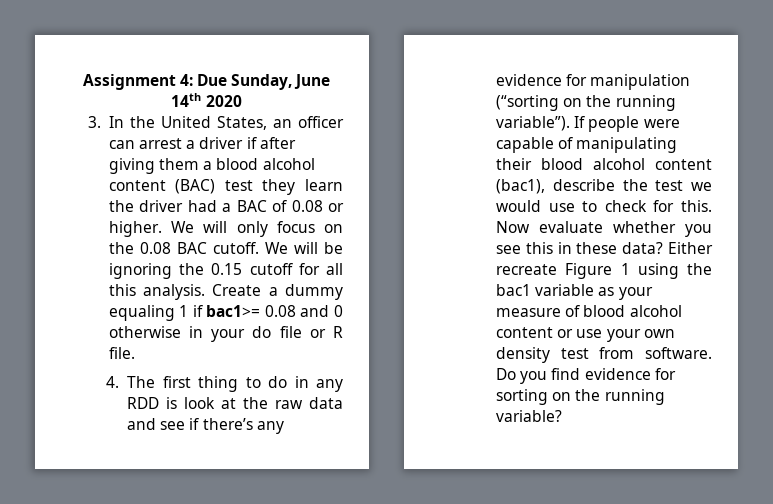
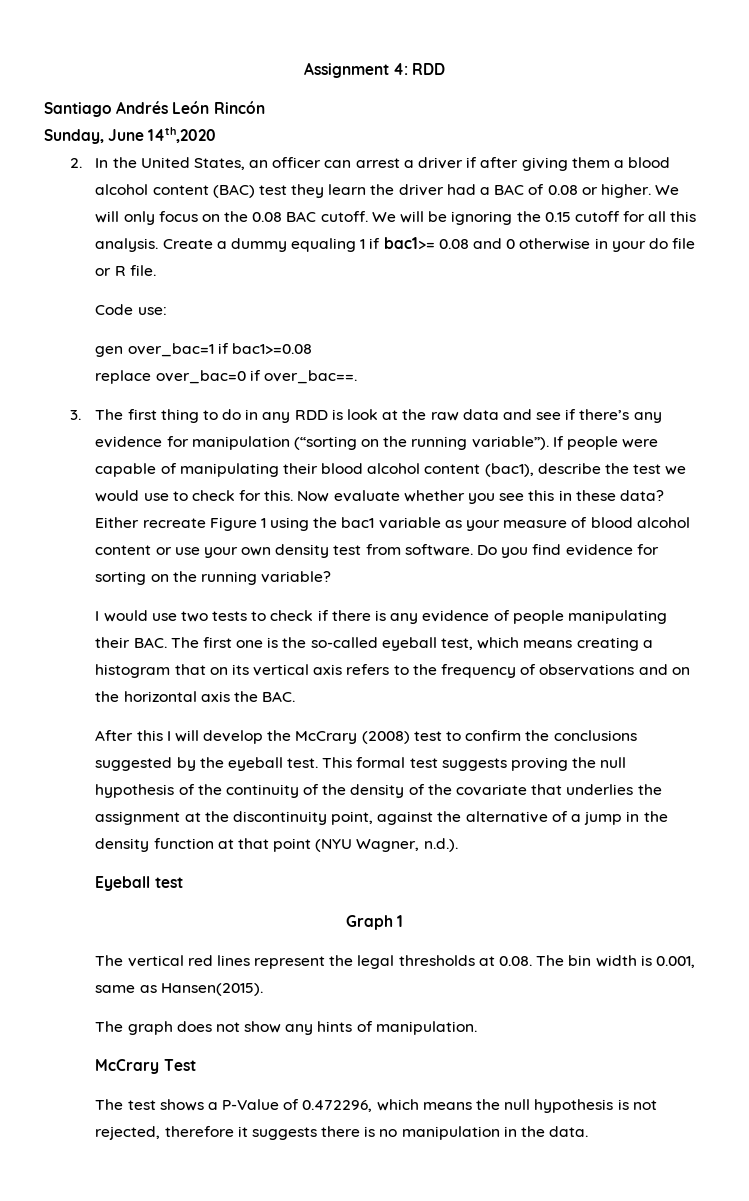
- Assignment 4: Due Sunday, June 14th 2020
- 3. In the United States, an officer can arrest a driver if after giving them a blood alcohol content (BAC) test they learn the driver had a BAC of 0.08 or higher.
+ Assignment 4: RDD
+ Santiago Andrés León Rincón
+ Sunday, June 14th,2020
+ 2. In the United States, an officer can arrest a driver if after giving them a blood alcohol content (BAC) test they learn the driver had a BAC of 0.08 or higher.
- 4. The first thing to do in any RDD is look at the raw data and see if there’s any evidence for manipulation (“sorting on the running variable”).
+ Code use:
+ gen over_bac=1 if bac1>=0.08
+ replace over_bac=0 if over_bac==.
+ 3. The first thing to do in any RDD is look at the raw data and see if there’s any evidence for manipulation (“sorting on the running variable”).
+ I would use two tests to check if there is any evidence of people manipulating their BAC. The first one is the so-called eyeball test, which means creating a histogram that on its vertical axis refers to the frequency of observations and on the horizontal axis the BAC.
+ After this I will develop the McCrary (2008) test to confirm the conclusions suggested by the eyeball test. This formal test suggests proving the null hypothesis of the continuity of the density of the covariate that underlies the assignment at the discontinuity point, against the alternative of a jump in the density function at that point (NYU Wagner, n.d.).
+ Eyeball test
+ Graph 1
+ The vertical red lines represent the legal thresholds at 0.08. The bin width is 0.001, same as Hansen(2015).
+ The graph does not show any hints of manipulation.
+ McCrary Test
+ The test shows a P-Value of 0.472296, which means the null hypothesis is not rejected, therefore it suggests there is no manipulation in the data.

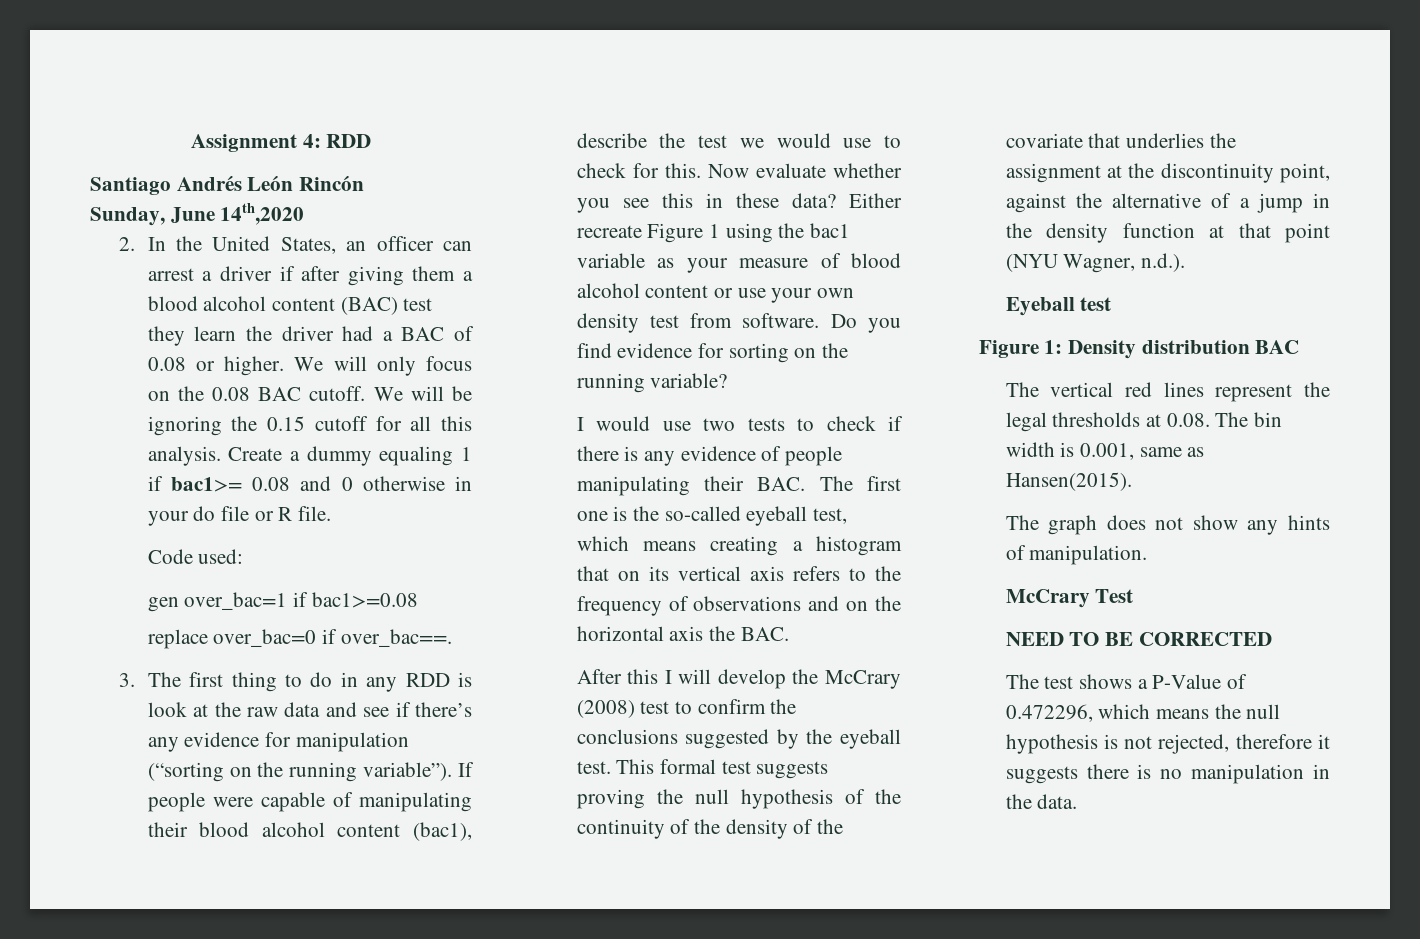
- Code use:
+ Code used:
- Graph 1
+ Figure 1: Density distribution BAC
+ NEED TO BE CORRECTED

